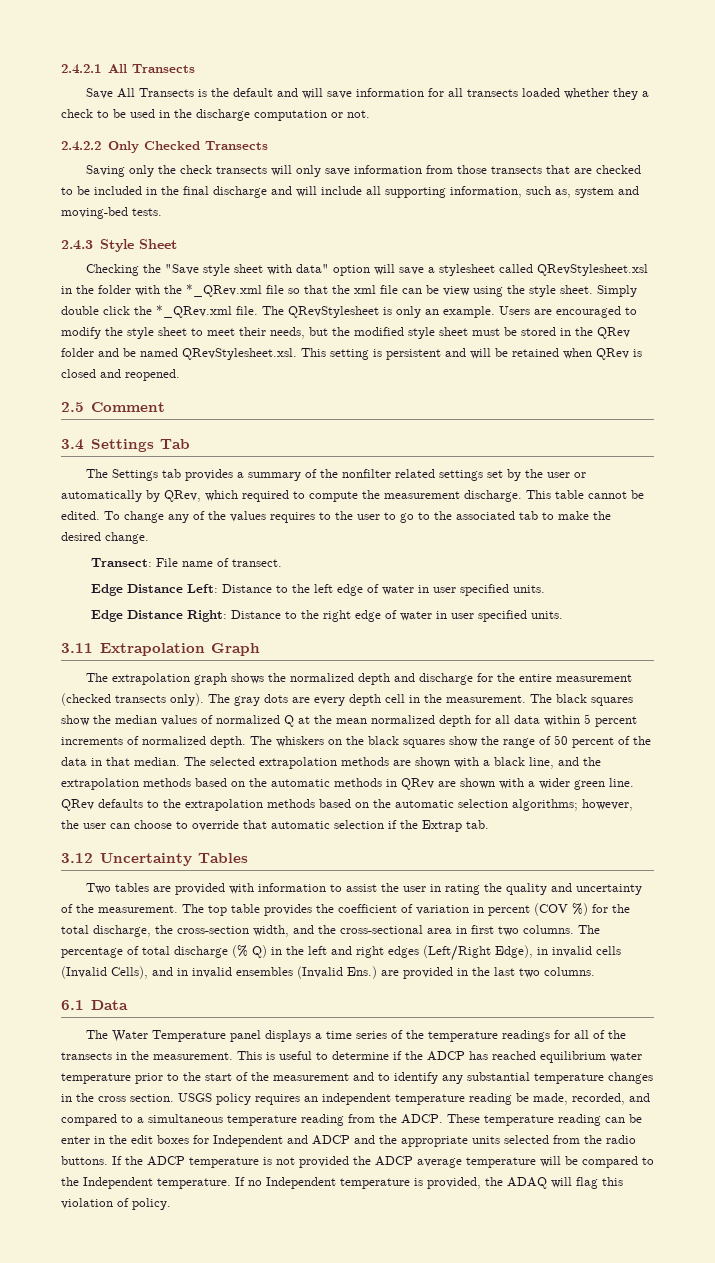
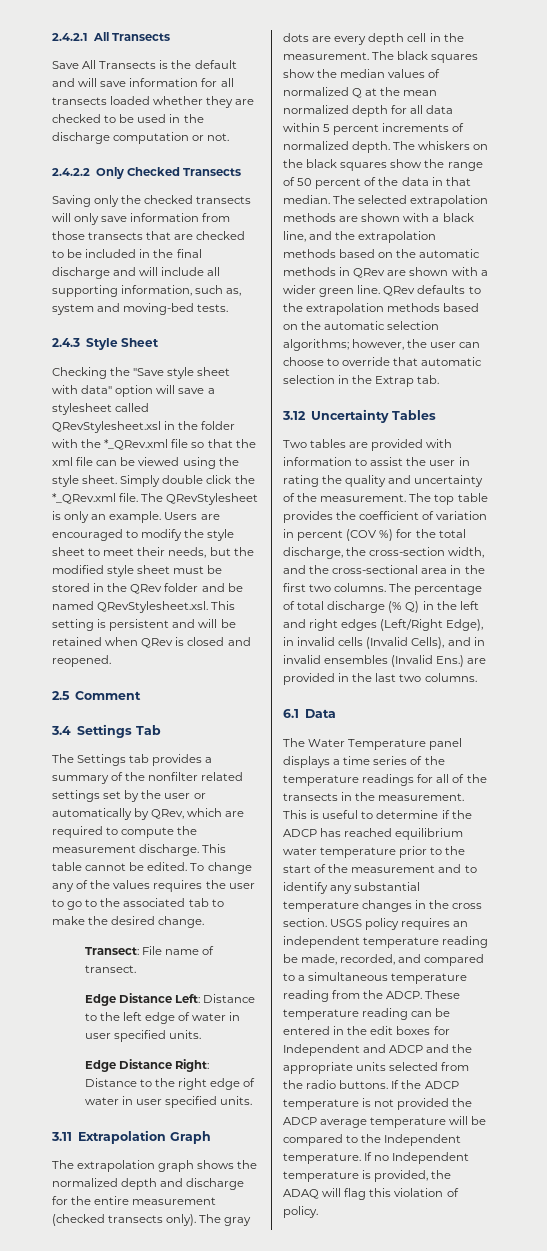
- Save All Transects is the default and will save information for all transects loaded whether they a check to be used in the discharge computation or not.
+ Save All Transects is the default and will save information for all transects loaded whether they are checked to be used in the discharge computation or not.
- Saving only the check transects will only save information from those transects that are checked to be included in the final discharge and will include all supporting information, such as, system and moving-bed tests.
+ Saving only the checked transects will only save information from those transects that are checked to be included in the final discharge and will include all supporting information, such as, system and moving-bed tests.
- Checking the "Save style sheet with data" option will save a stylesheet called QRevStylesheet.xsl in the folder with the *_QRev.xml file so that the xml file can be view using the style sheet.
+ Checking the "Save style sheet with data" option will save a stylesheet called QRevStylesheet.xsl in the folder with the *_QRev.xml file so that the xml file can be viewed using the style sheet.
- The Settings tab provides a summary of the nonfilter related settings set by the user or automatically by QRev, which required to compute the measurement discharge.
+ The Settings tab provides a summary of the nonfilter related settings set by the user or automatically by QRev, which are required to compute the measurement discharge.
- To change any of the values requires to the user to go to the associated tab to make the desired change.
+ To change any of the values requires the user to go to the associated tab to make the desired change.
- QRev defaults to the extrapolation methods based on the automatic selection algorithms; however, the user can choose to override that automatic selection if the Extrap tab.
+ QRev defaults to the extrapolation methods based on the automatic selection algorithms; however, the user can choose to override that automatic selection in the Extrap tab.
- The top table provides the coefficient of variation in percent (COV %) for the total discharge, the cross-section width, and the cross-sectional area in first two columns.
+ The top table provides the coefficient of variation in percent (COV %) for the total discharge, the cross-section width, and the cross-sectional area in the first two columns.
- These temperature reading can be enter in the edit boxes for Independent and ADCP and the appropriate units selected from the radio buttons.
+ These temperature reading can be entered in the edit boxes for Independent and ADCP and the appropriate units selected from the radio buttons.

